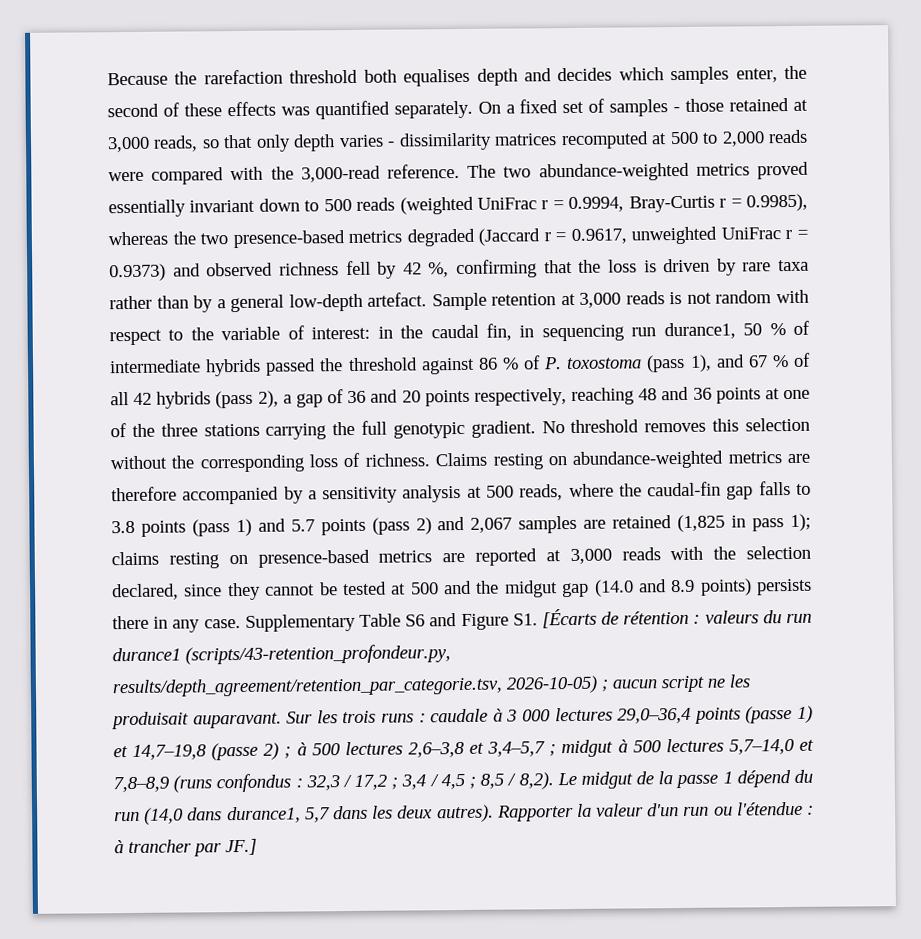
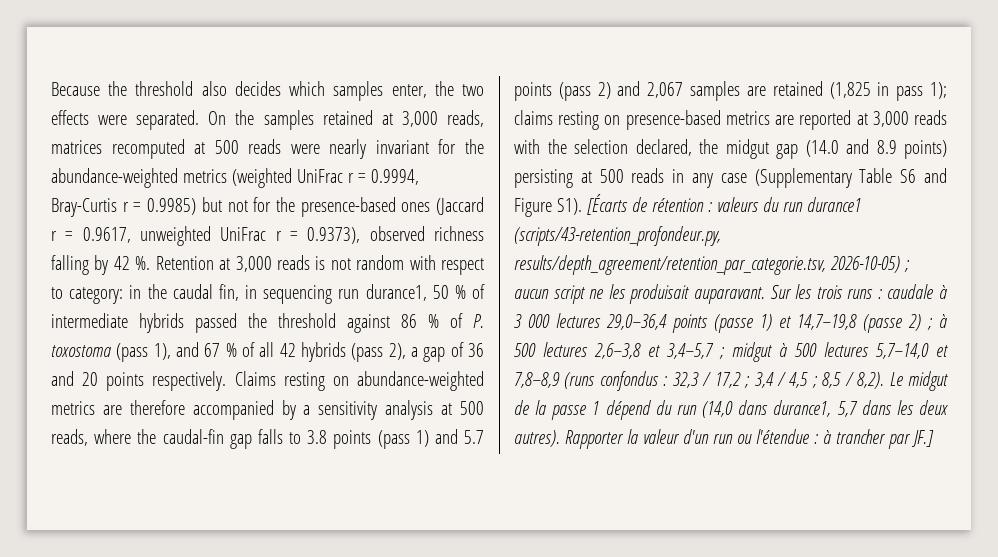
- Because the rarefaction threshold both equalises depth and decides which samples enter, the second of these effects was quantified separately. On a fixed set of samples - those retained at 3,000 reads, so that only depth varies - dissimilarity matrices recomputed at 500 to 2,000 reads were compared with the 3,000-read reference. The two abundance-weighted metrics proved essentially invariant down to 500 reads (weighted UniFrac r = 0.9994, Bray-Curtis r = 0.9985), whereas the two presence-based metrics degraded (Jaccard r = 0.9617, unweighted UniFrac r = 0.9373) and observed richness fell by 42 %, confirming that the loss is driven by rare taxa rather than by a general low-depth artefact. Sample retention at 3,000 reads is not random with respect to the variable of interest:
+ Because the threshold also decides which samples enter, the two effects were separated. On the samples retained at 3,000 reads, matrices recomputed at 500 reads were nearly invariant for the abundance-weighted metrics (weighted UniFrac r = 0.9994, Bray-Curtis r = 0.9985) but not for the presence-based ones (Jaccard r = 0.9617, unweighted UniFrac r = 0.9373), observed richness falling by 42 %. Retention at 3,000 reads is not random with respect to category:
- in the caudal fin, in sequencing run durance1, 50 % of intermediate hybrids passed the threshold against 86 % of P. toxostoma (pass 1), and 67 % of all 42 hybrids (pass 2), a gap of 36 and 20 points respectively, reaching 48 and 36 points at one of the three stations carrying the full genotypic gradient. No threshold removes this selection without the corresponding loss of richness.
+ in the caudal fin, in sequencing run durance1, 50 % of intermediate hybrids passed the threshold against 86 % of P. toxostoma (pass 1), and 67 % of all 42 hybrids (pass 2), a gap of 36 and 20 points respectively.
- claims resting on presence-based metrics are reported at 3,000 reads with the selection declared, since they cannot be tested at 500 and the midgut gap (14.0 and 8.9 points) persists there in any case. Supplementary Table S6 and Figure S1. [Écarts de rétention :
+ claims resting on presence-based metrics are reported at 3,000 reads with the selection declared, the midgut gap (14.0 and 8.9 points) persisting at 500 reads in any case (Supplementary Table S6 and Figure S1). [Écarts de rétention :

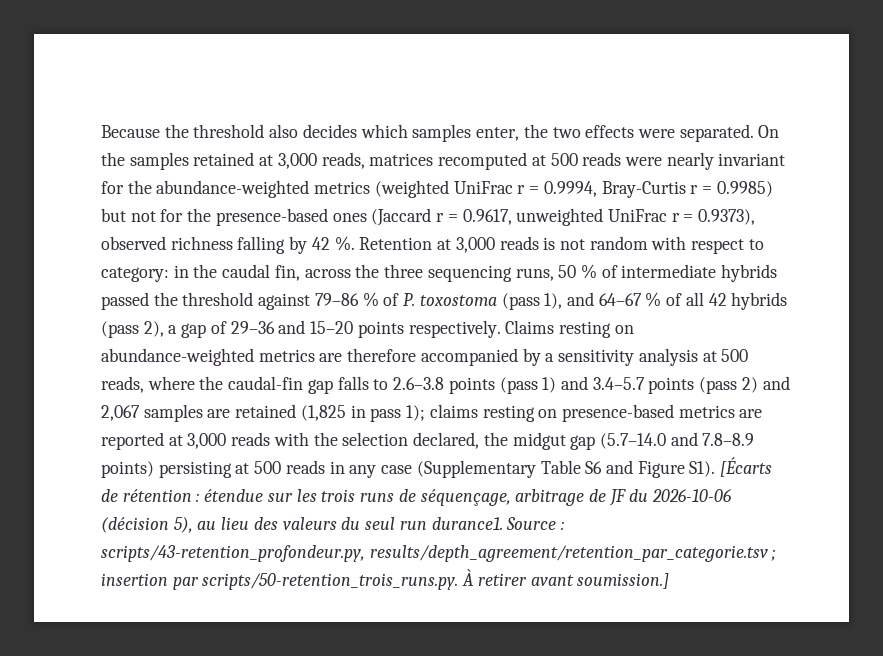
- Retention at 3,000 reads is not random with respect to category: in the caudal fin, in sequencing run durance1, 50 % of intermediate hybrids passed the threshold against 86 % of P. toxostoma (pass 1), and 67 % of all 42 hybrids (pass 2), a gap of 36 and 20 points respectively.
+ Retention at 3,000 reads is not random with respect to category: in the caudal fin, across the three sequencing runs, 50 % of intermediate hybrids passed the threshold against 79–86 % of P. toxostoma (pass 1), and 64–67 % of all 42 hybrids (pass 2), a gap of 29–36 and 15–20 points respectively.
- Claims resting on abundance-weighted metrics are therefore accompanied by a sensitivity analysis at 500 reads, where the caudal-fin gap falls to 3.8 points (pass 1) and 5.7 points (pass 2) and 2,067 samples are retained (1,825 in pass 1);
+ Claims resting on abundance-weighted metrics are therefore accompanied by a sensitivity analysis at 500 reads, where the caudal-fin gap falls to 2.6–3.8 points (pass 1) and 3.4–5.7 points (pass 2) and 2,067 samples are retained (1,825 in pass 1);
- claims resting on presence-based metrics are reported at 3,000 reads with the selection declared, the midgut gap (14.0 and 8.9 points) persisting at 500 reads in any case (Supplementary Table S6 and Figure S1). [Écarts de rétention :
+ claims resting on presence-based metrics are reported at 3,000 reads with the selection declared, the midgut gap (5.7–14.0 and 7.8–8.9 points) persisting at 500 reads in any case (Supplementary Table S6 and Figure S1). [Écarts de rétention :
- valeurs du run durance1 (scripts/43-retention_profondeur.py, results/depth_agreement/retention_par_categorie.tsv, 2026-10-05) ; aucun script ne les produisait auparavant. Sur les trois runs : caudale à 3 000 lectures 29,0–36,4 points (passe 1) et 14,7–19,8 (passe 2) ; à 500 lectures 2,6–3,8 et 3,4–5,7 ; midgut à 500 lectures 5,7–14,0 et 7,8–8,9 (runs confondus : 32,3 / 17,2 ; 3,4 / 4,5 ; 8,5 / 8,2). Le midgut de la passe 1 dépend du run (14,0 dans durance1, 5,7 dans les deux autres). Rapporter la valeur d'un run ou l'étendue : à trancher par JF.]
+ étendue sur les trois runs de séquençage, arbitrage de JF du 2026-10-06 (décision 5), au lieu des valeurs du seul run durance1. Source : scripts/43-retention_profondeur.py, results/depth_agreement/retention_par_categorie.tsv ; insertion par scripts/50-retention_trois_runs.py. À retirer avant soumission.]

